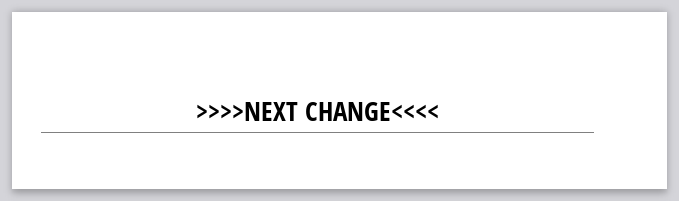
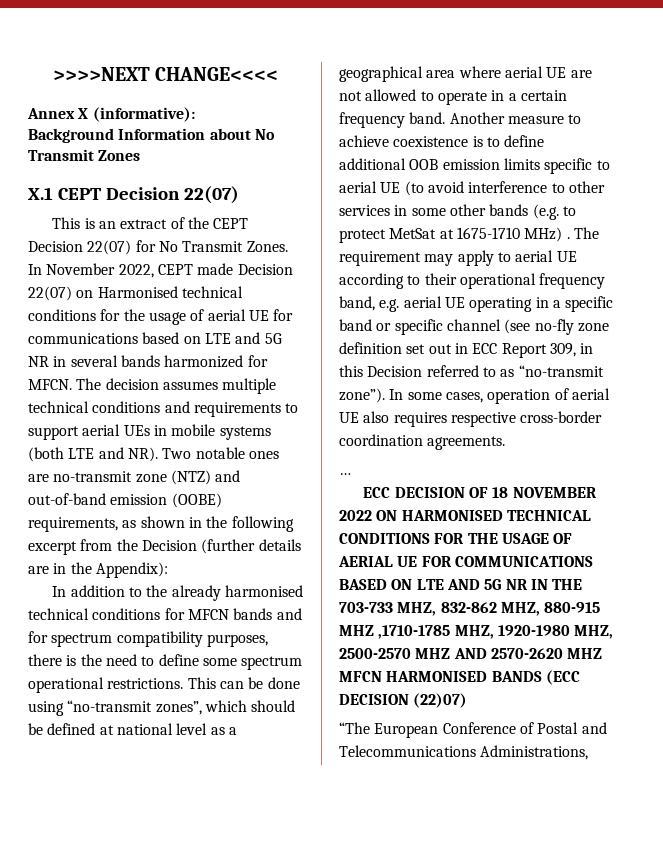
+ Annex X (informative):
+ Background Information about No Transmit Zones
+ X.1 CEPT Decision 22(07)
+ This is an extract of the CEPT Decision 22(07) for No Transmit Zones. In November 2022, CEPT made Decision 22(07) on Harmonised technical conditions for the usage of aerial UE for communications based on LTE and 5G NR in several bands harmonized for MFCN. The decision assumes multiple technical conditions and requirements to support aerial UEs in mobile systems (both LTE and NR). Two notable ones are no-transmit zone (NTZ) and out-of-band emission (OOBE) requirements, as shown in the following excerpt from the Decision (further details are in the Appendix):
+ In addition to the already harmonised technical conditions for MFCN bands and for spectrum compatibility purposes, there is the need to define some spectrum operational restrictions. This can be done using “no-transmit zones”, which should be defined at national level as a geographical area where aerial UE are not allowed to operate in a certain frequency band. Another measure to achieve coexistence is to define additional OOB emission limits specific to aerial UE (to avoid interference to other services in some other bands (e.g. to protect MetSat at 1675-1710 MHz) . The requirement may apply to aerial UE according to their operational frequency band, e.g. aerial UE operating in a specific band or specific channel (see no-fly zone definition set out in ECC Report 309, in this Decision referred to as “no-transmit zone”). In some cases, operation of aerial UE also requires respective cross-border coordination agreements.
+ …
+ ECC DECISION OF 18 NOVEMBER 2022 ON HARMONISED TECHNICAL CONDITIONS FOR THE USAGE OF AERIAL UE FOR COMMUNICATIONS BASED ON LTE AND 5G NR IN THE 703-733 MHZ, 832-862 MHZ, 880-915 MHZ ,1710-1785 MHZ, 1920-1980 MHZ, 2500-2570 MHZ AND 2570-2620 MHZ MFCN HARMONISED BANDS (ECC DECISION (22)07)
+ “The European Conference of Postal and Telecommunications Administrations,

